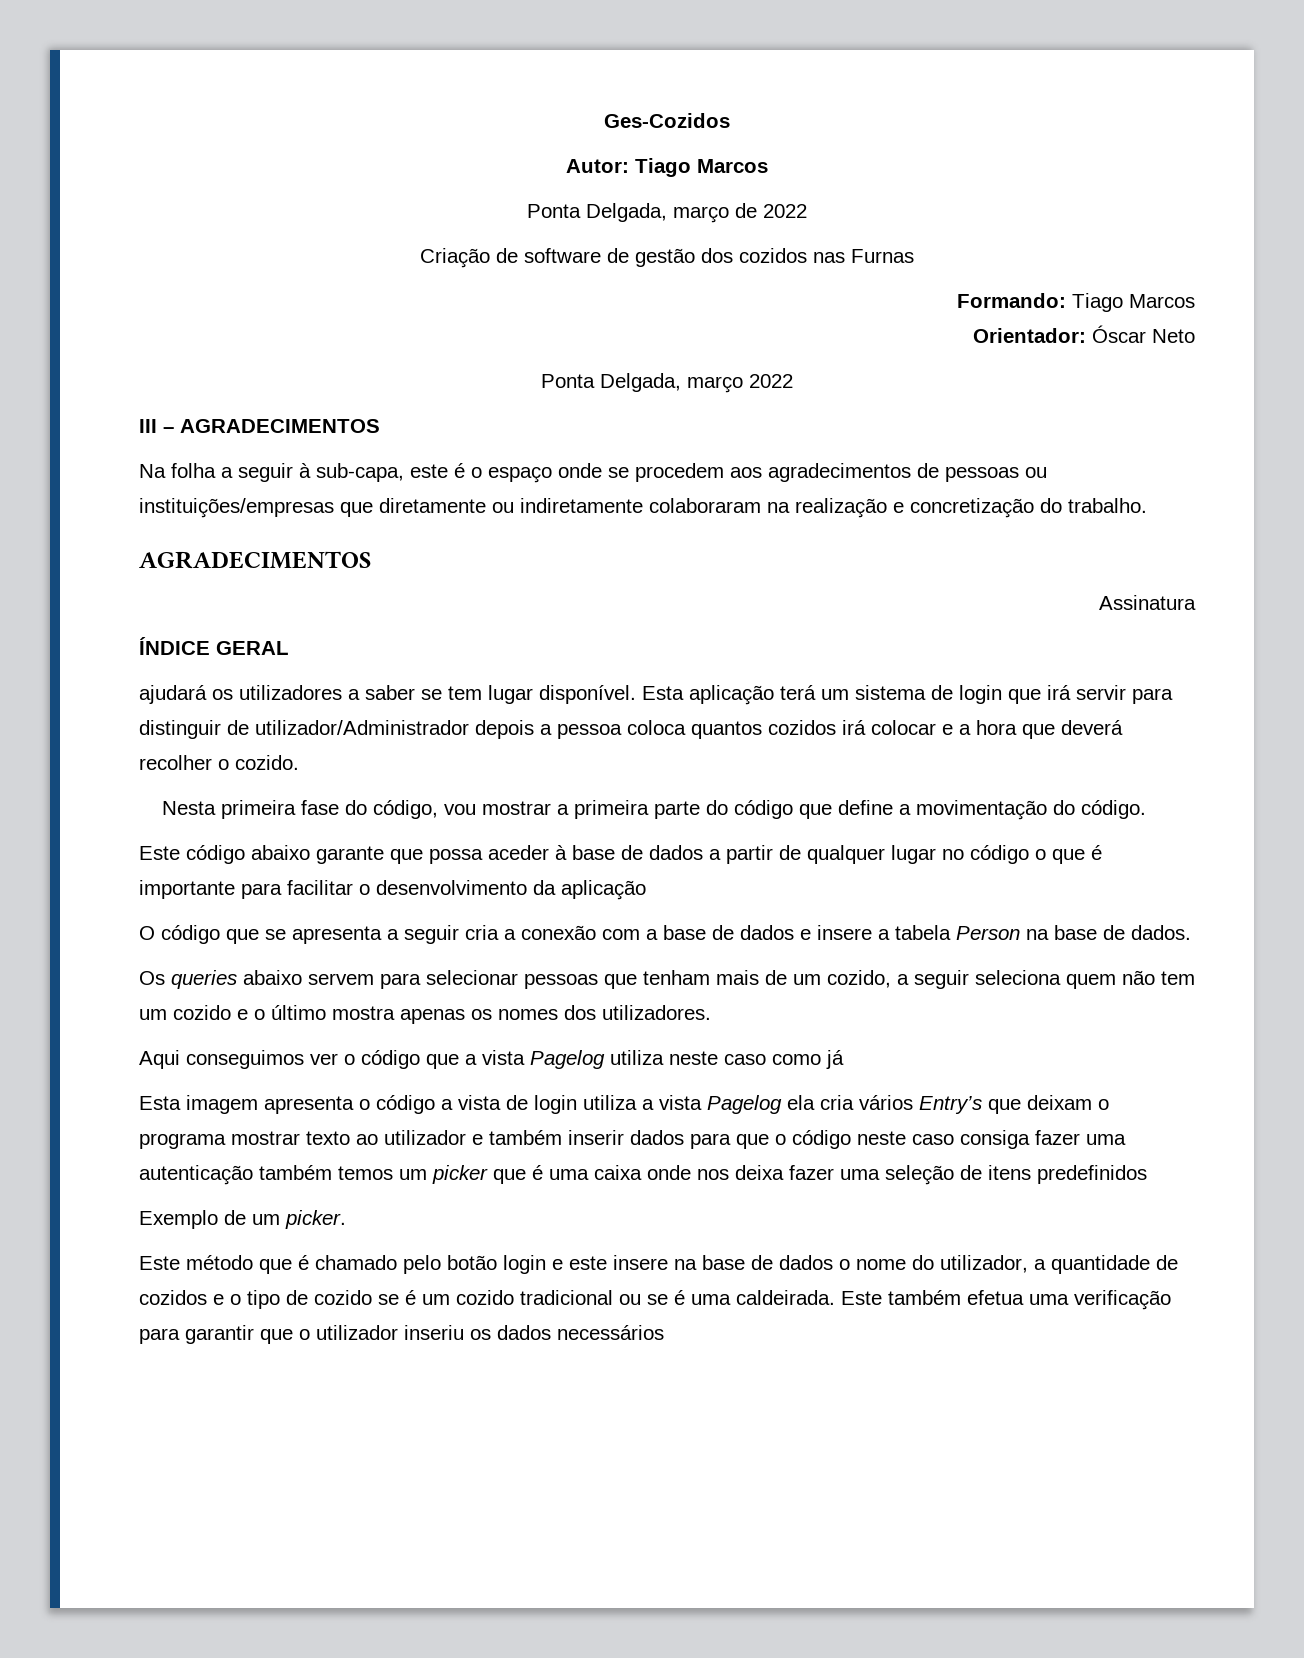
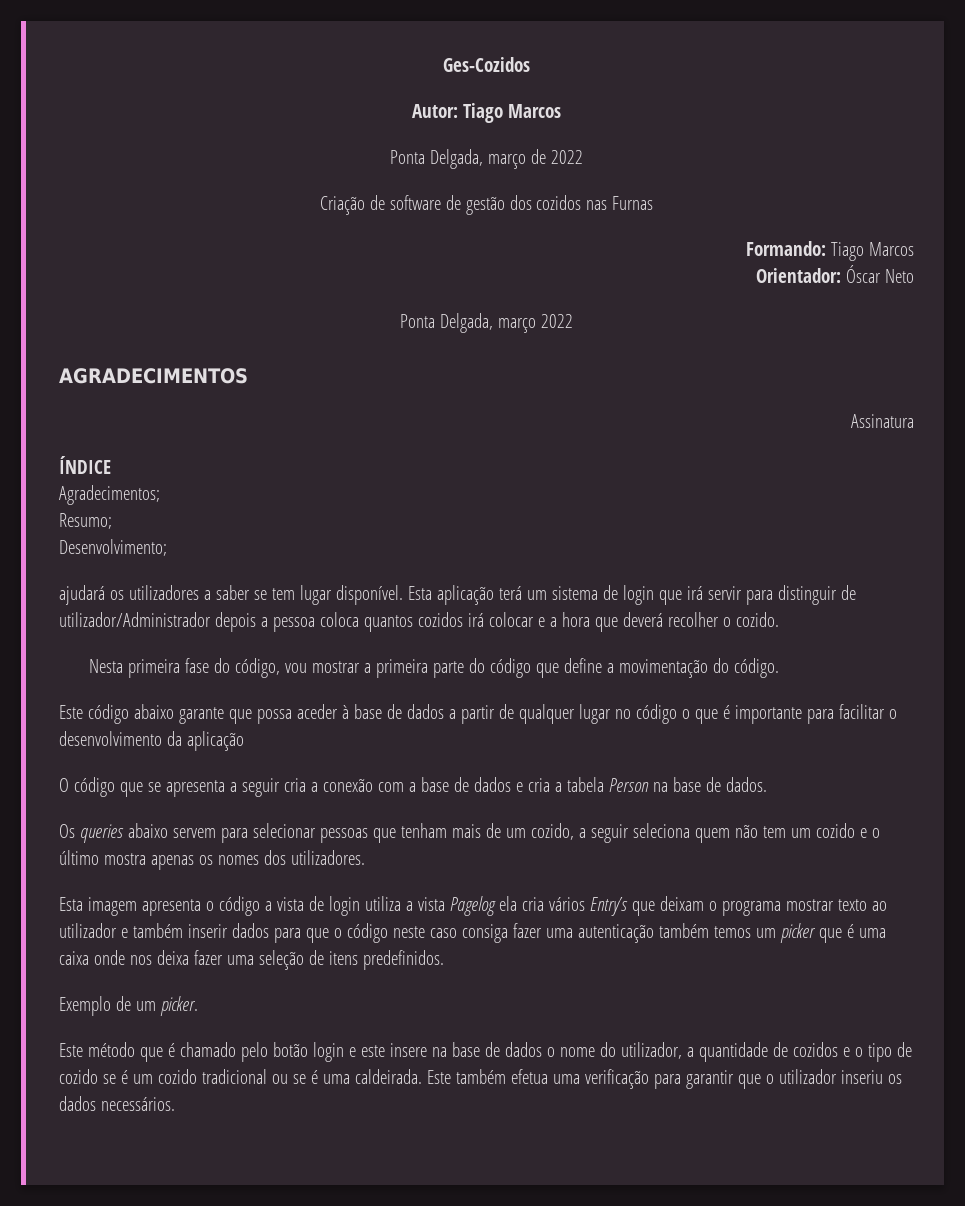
- III – AGRADECIMENTOS
- Na folha a seguir à sub-capa, este é o espaço onde se procedem aos agradecimentos de pessoas ou instituições/empresas que diretamente ou indiretamente colaboraram na realização e concretização do trabalho.
- ÍNDICE GERAL
+ ÍNDICE
+ Agradecimentos;
+ Resumo;
+ Desenvolvimento;
- O código que se apresenta a seguir cria a conexão com a base de dados e insere a tabela Person na base de dados.
+ O código que se apresenta a seguir cria a conexão com a base de dados e cria a tabela Person na base de dados.
- Aqui conseguimos ver o código que a vista Pagelog utiliza neste caso como já
- Esta imagem apresenta o código a vista de login utiliza a vista Pagelog ela cria vários Entry’s que deixam o programa mostrar texto ao utilizador e também inserir dados para que o código neste caso consiga fazer uma autenticação também temos um picker que é uma caixa onde nos deixa fazer uma seleção de itens predefinidos
+ Esta imagem apresenta o código a vista de login utiliza a vista Pagelog ela cria vários Entry’s que deixam o programa mostrar texto ao utilizador e também inserir dados para que o código neste caso consiga fazer uma autenticação também temos um picker que é uma caixa onde nos deixa fazer uma seleção de itens predefinidos.
- Este também efetua uma verificação para garantir que o utilizador inseriu os dados necessários
+ Este também efetua uma verificação para garantir que o utilizador inseriu os dados necessários.

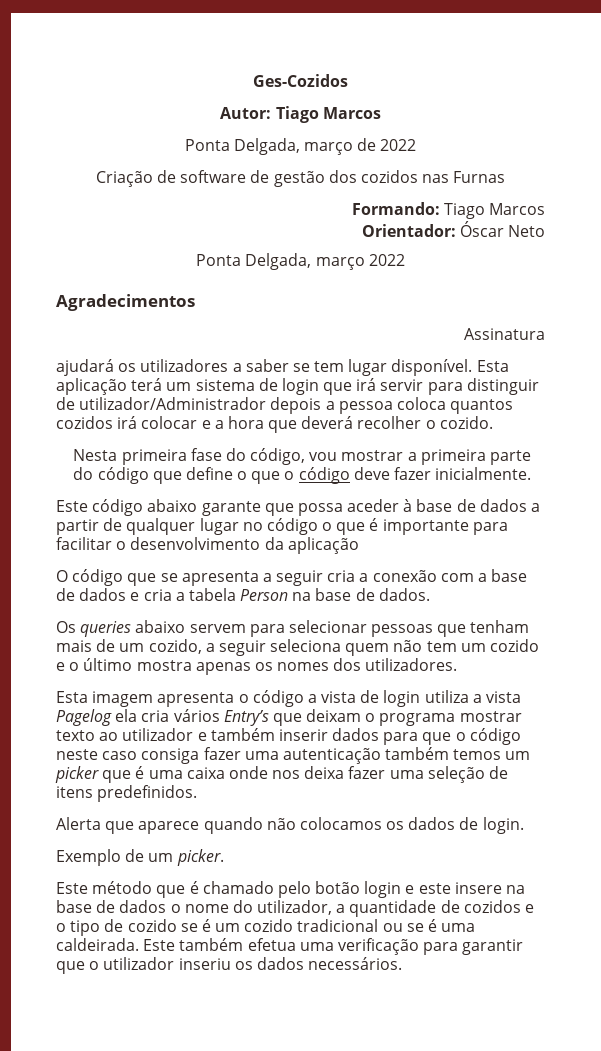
- AGRADECIMENTOS
+ Agradecimentos
- ÍNDICE
- Agradecimentos;
- Resumo;
- Desenvolvimento;
- Nesta primeira fase do código, vou mostrar a primeira parte do código que define a movimentação do código.
+ Nesta primeira fase do código, vou mostrar a primeira parte do código que define o que o código deve fazer inicialmente.
+ Alerta que aparece quando não colocamos os dados de login.

